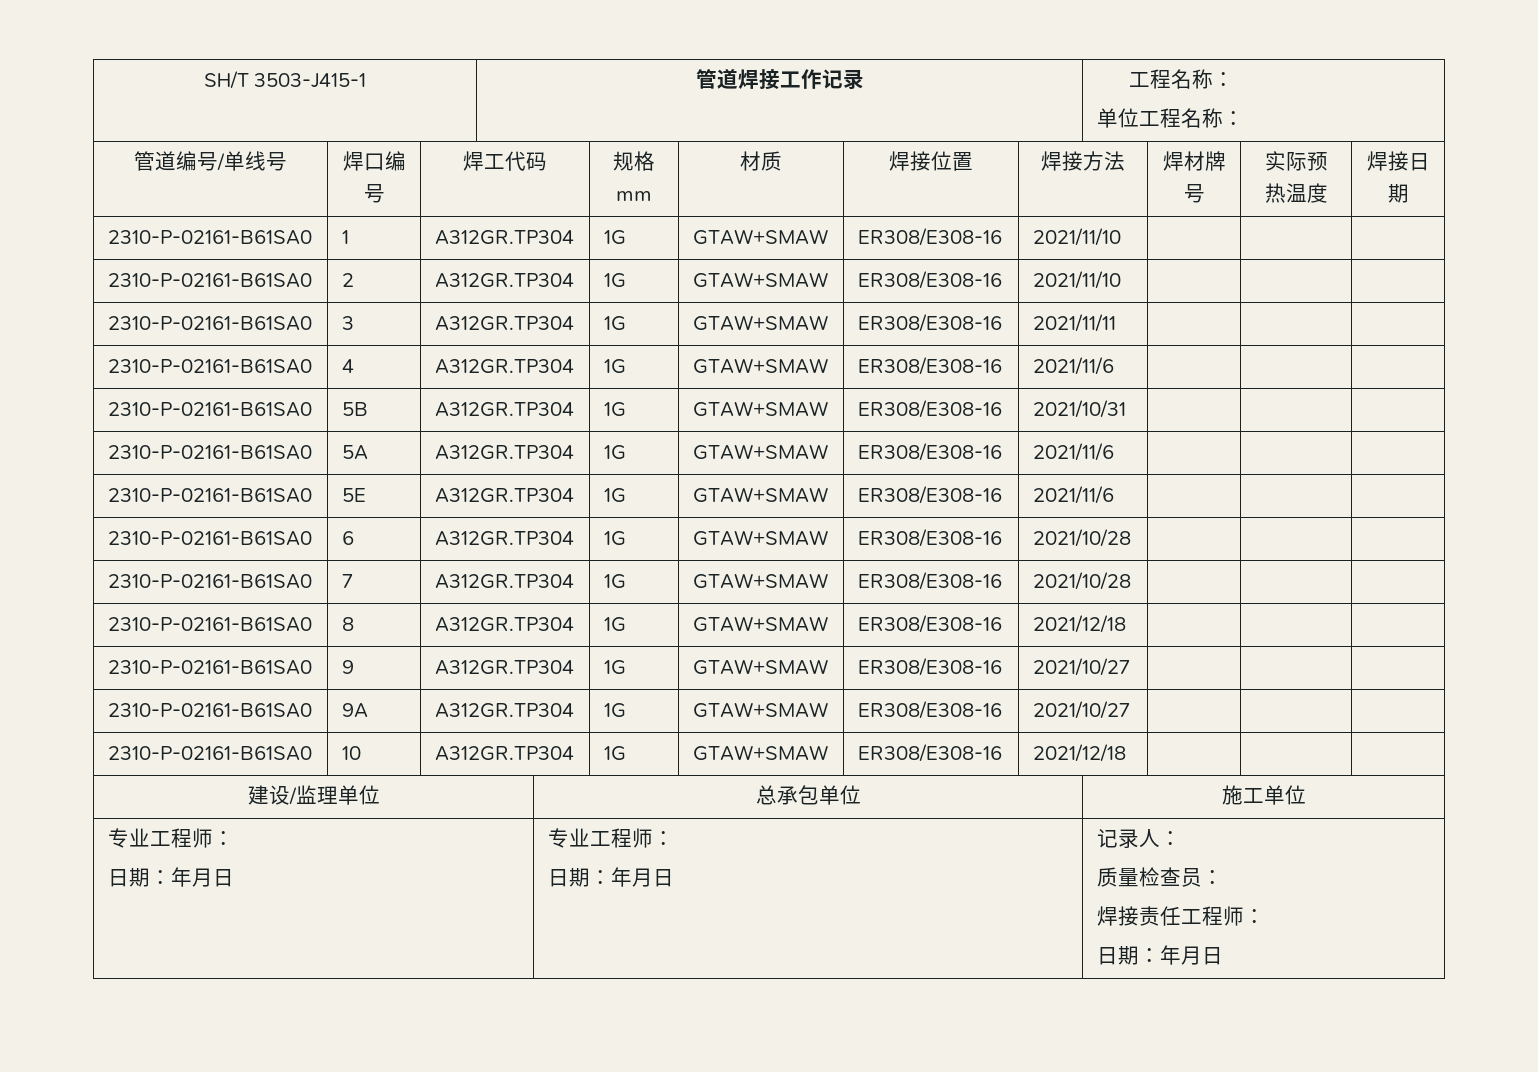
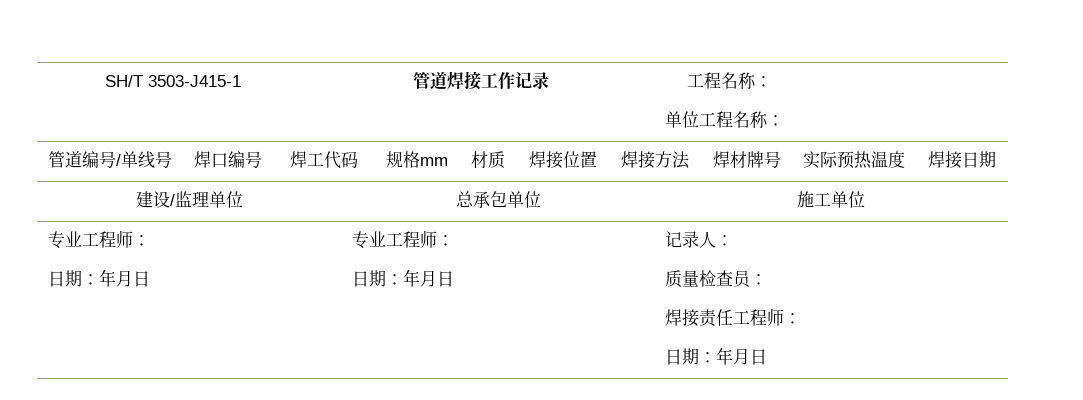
- 2310-P-02161-B61SA0 | 1 | A312GR.TP304 | 1G | GTAW+SMAW | ER308/E308-16 | 2021/11/10 | | |
- 2310-P-02161-B61SA0 | 2 | A312GR.TP304 | 1G | GTAW+SMAW | ER308/E308-16 | 2021/11/10 | | |
- 2310-P-02161-B61SA0 | 3 | A312GR.TP304 | 1G | GTAW+SMAW | ER308/E308-16 | 2021/11/11 | | |
- 2310-P-02161-B61SA0 | 4 | A312GR.TP304 | 1G | GTAW+SMAW | ER308/E308-16 | 2021/11/6 | | |
- 2310-P-02161-B61SA0 | 5B | A312GR.TP304 | 1G | GTAW+SMAW | ER308/E308-16 | 2021/10/31 | | |
- 2310-P-02161-B61SA0 | 5A | A312GR.TP304 | 1G | GTAW+SMAW | ER308/E308-16 | 2021/11/6 | | |
- 2310-P-02161-B61SA0 | 5E | A312GR.TP304 | 1G | GTAW+SMAW | ER308/E308-16 | 2021/11/6 | | |
- 2310-P-02161-B61SA0 | 6 | A312GR.TP304 | 1G | GTAW+SMAW | ER308/E308-16 | 2021/10/28 | | |
- 2310-P-02161-B61SA0 | 7 | A312GR.TP304 | 1G | GTAW+SMAW | ER308/E308-16 | 2021/10/28 | | |
- 2310-P-02161-B61SA0 | 8 | A312GR.TP304 | 1G | GTAW+SMAW | ER308/E308-16 | 2021/12/18 | | |
- 2310-P-02161-B61SA0 | 9 | A312GR.TP304 | 1G | GTAW+SMAW | ER308/E308-16 | 2021/10/27 | | |
- 2310-P-02161-B61SA0 | 9A | A312GR.TP304 | 1G | GTAW+SMAW | ER308/E308-16 | 2021/10/27 | | |
- 2310-P-02161-B61SA0 | 10 | A312GR.TP304 | 1G | GTAW+SMAW | ER308/E308-16 | 2021/12/18 | | |

